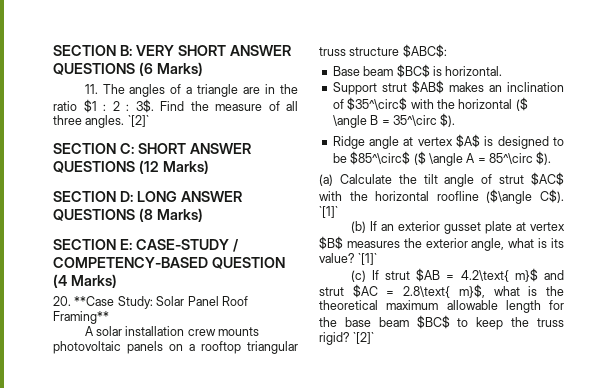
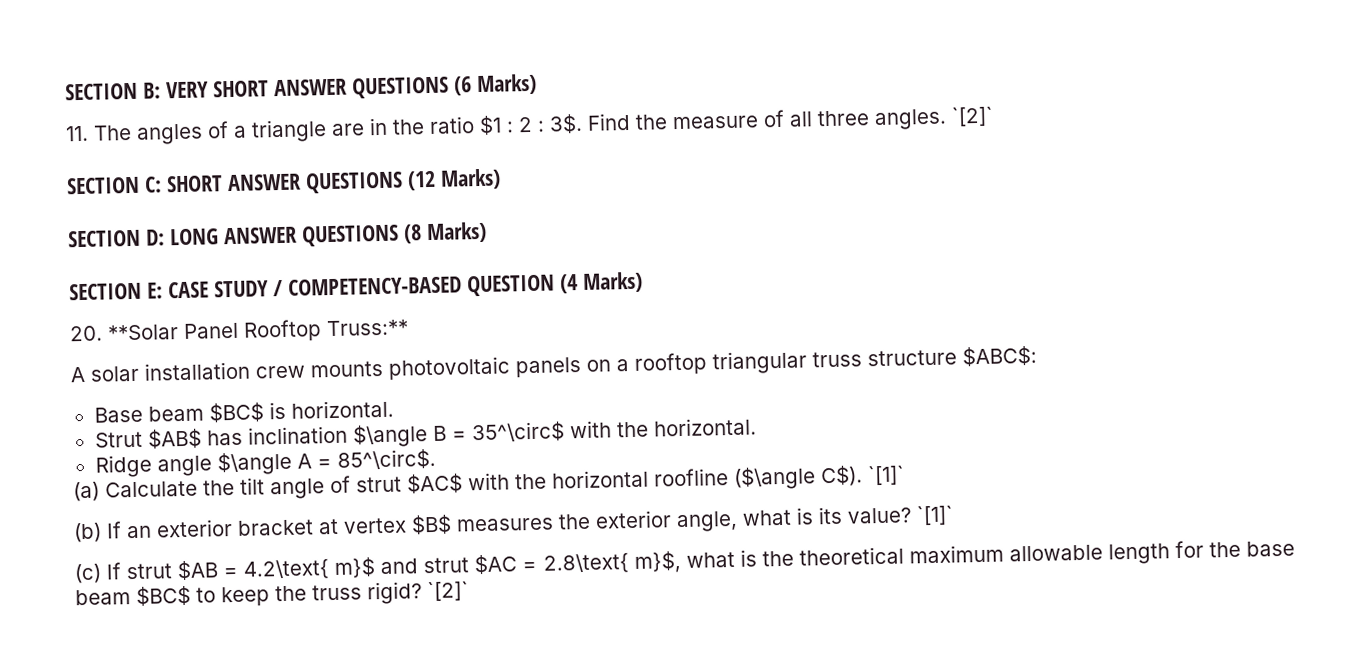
- SECTION E: CASE-STUDY / COMPETENCY-BASED QUESTION (4 Marks)
+ SECTION E: CASE STUDY / COMPETENCY-BASED QUESTION (4 Marks)
- 20. **Case Study: Solar Panel Roof Framing**
+ 20. **Solar Panel Rooftop Truss:**
- Support strut $AB$ makes an inclination of $35^\circ$ with the horizontal ($ \angle B = 35^\circ $).
- Ridge angle at vertex $A$ is designed to be $85^\circ$ ($ \angle A = 85^\circ $).
+ Strut $AB$ has inclination $\angle B = 35^\circ$ with the horizontal.
+ Ridge angle $\angle A = 85^\circ$.
- (b) If an exterior gusset plate at vertex $B$ measures the exterior angle, what is its value?
+ (b) If an exterior bracket at vertex $B$ measures the exterior angle, what is its value?

